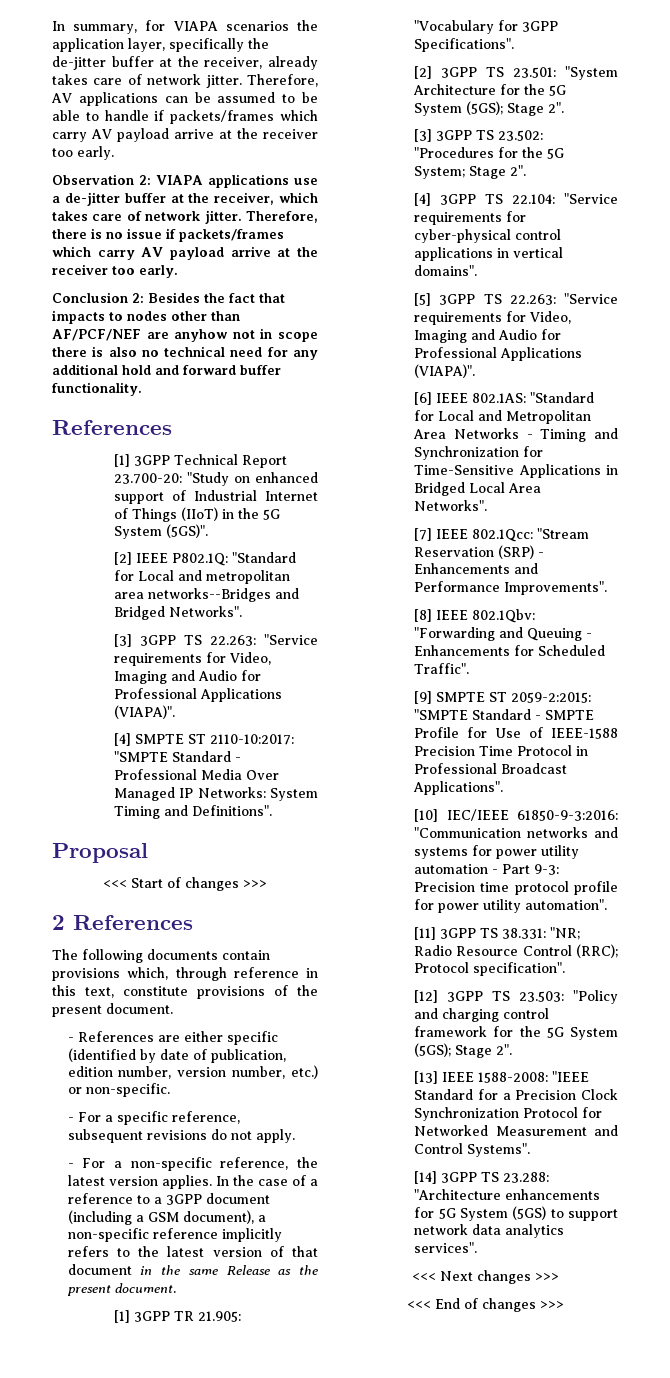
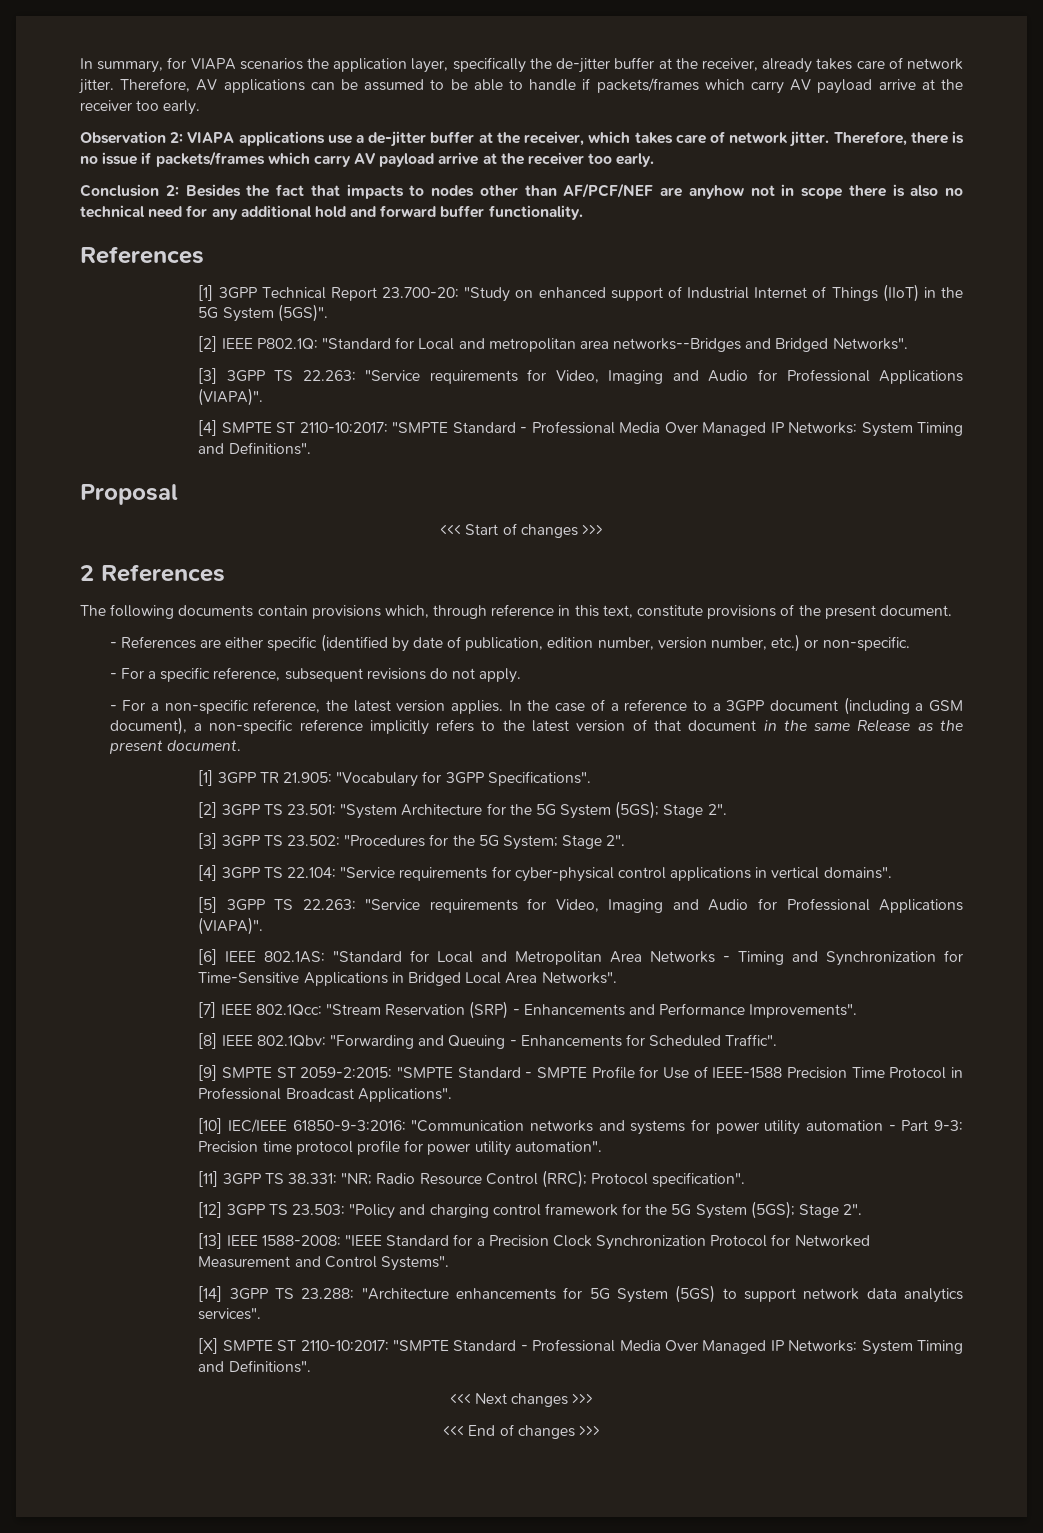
+ [X] SMPTE ST 2110-10:2017: "SMPTE Standard - Professional Media Over Managed IP Networks: System Timing and Definitions".

